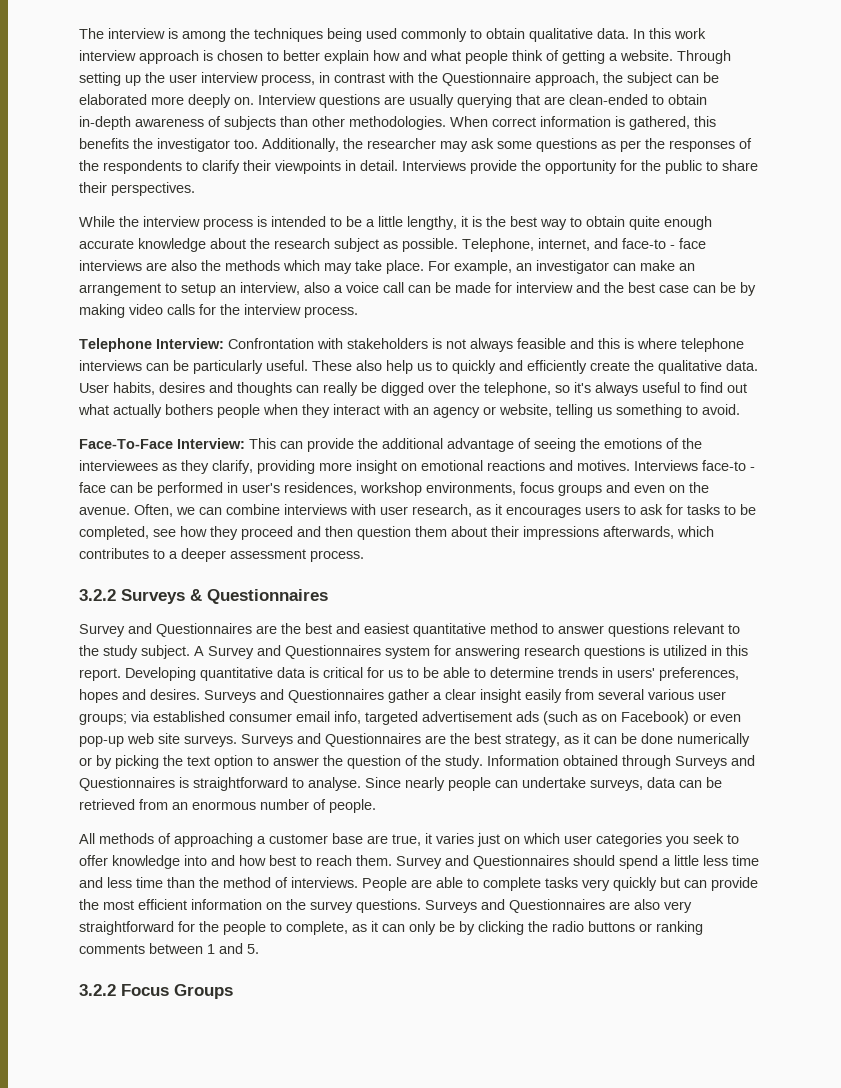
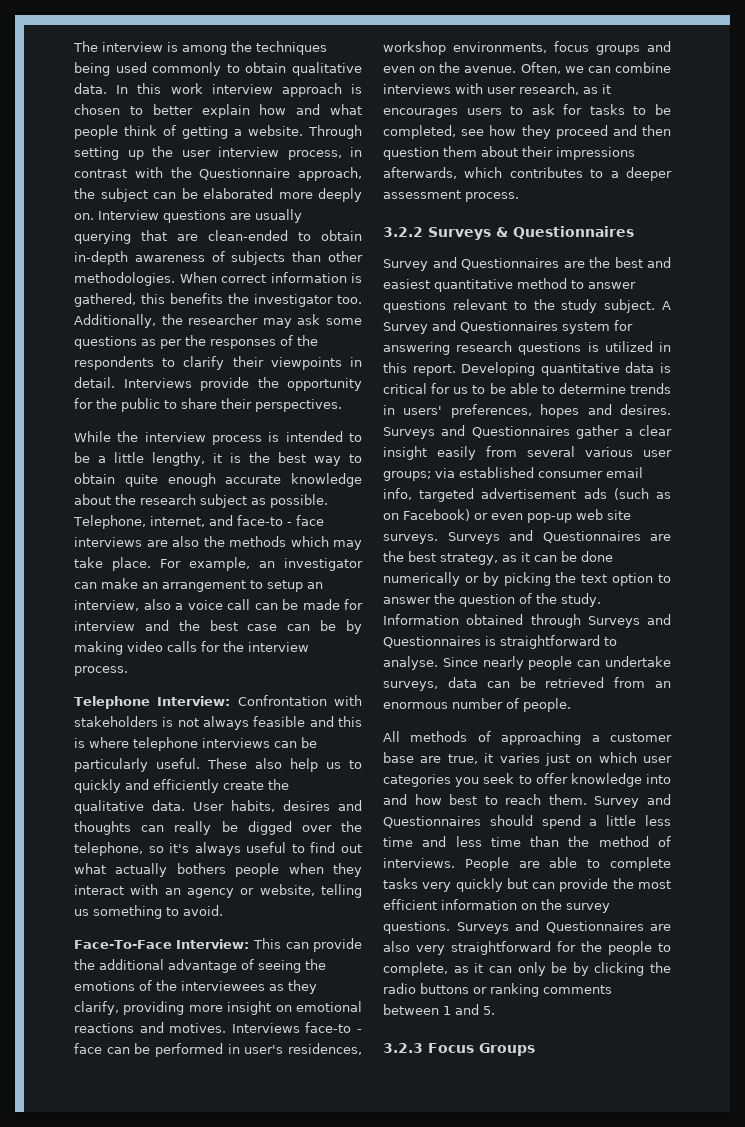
- 3.2.2 Focus Groups
+ 3.2.3 Focus Groups

